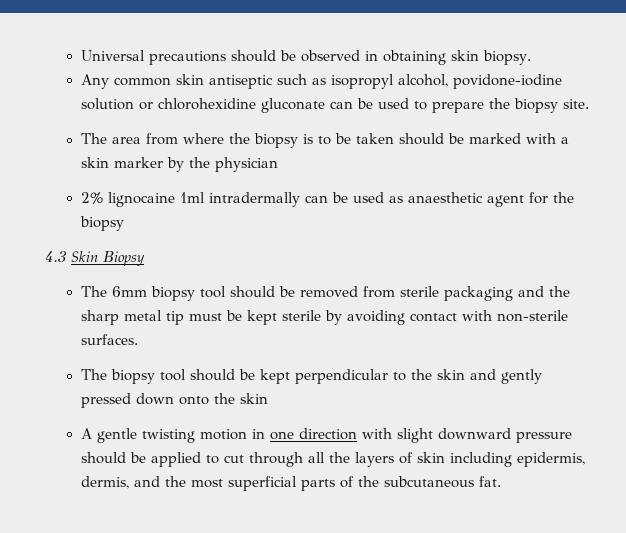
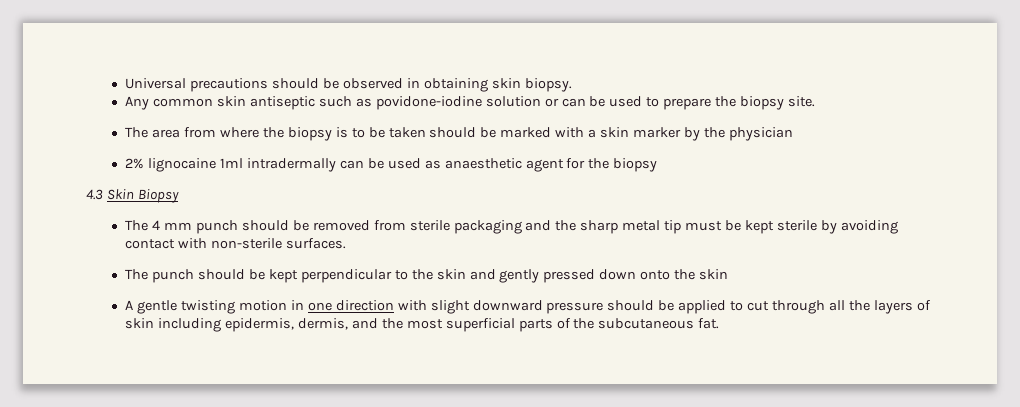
- Any common skin antiseptic such as isopropyl alcohol, povidone-iodine solution or chlorohexidine gluconate can be used to prepare the biopsy site.
+ Any common skin antiseptic such as povidone-iodine solution or can be used to prepare the biopsy site.
- The 6mm biopsy tool should be removed from sterile packaging and the sharp metal tip must be kept sterile by avoiding contact with non-sterile surfaces.
+ The 4 mm punch should be removed from sterile packaging and the sharp metal tip must be kept sterile by avoiding contact with non-sterile surfaces.
- The biopsy tool should be kept perpendicular to the skin and gently pressed down onto the skin
+ The punch should be kept perpendicular to the skin and gently pressed down onto the skin

